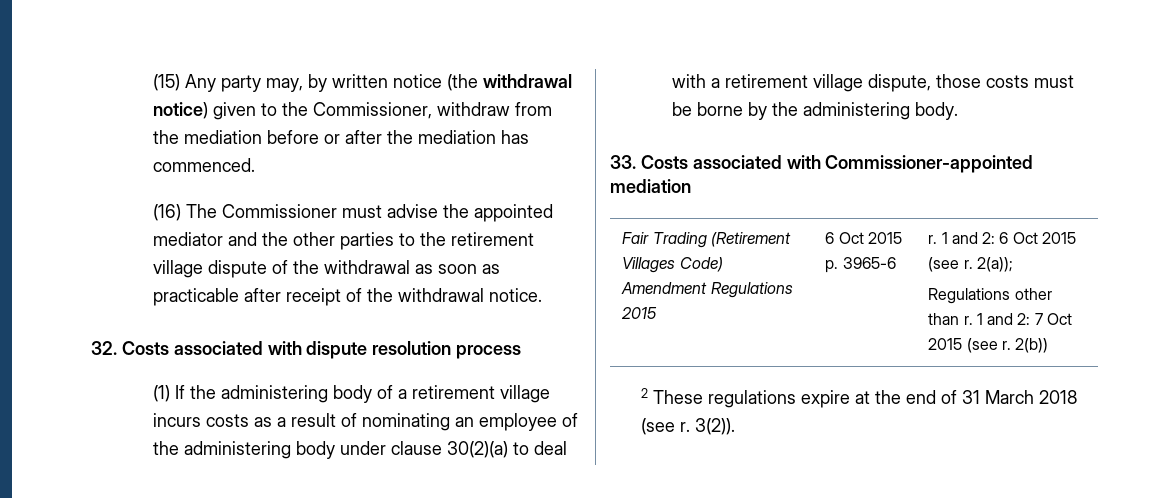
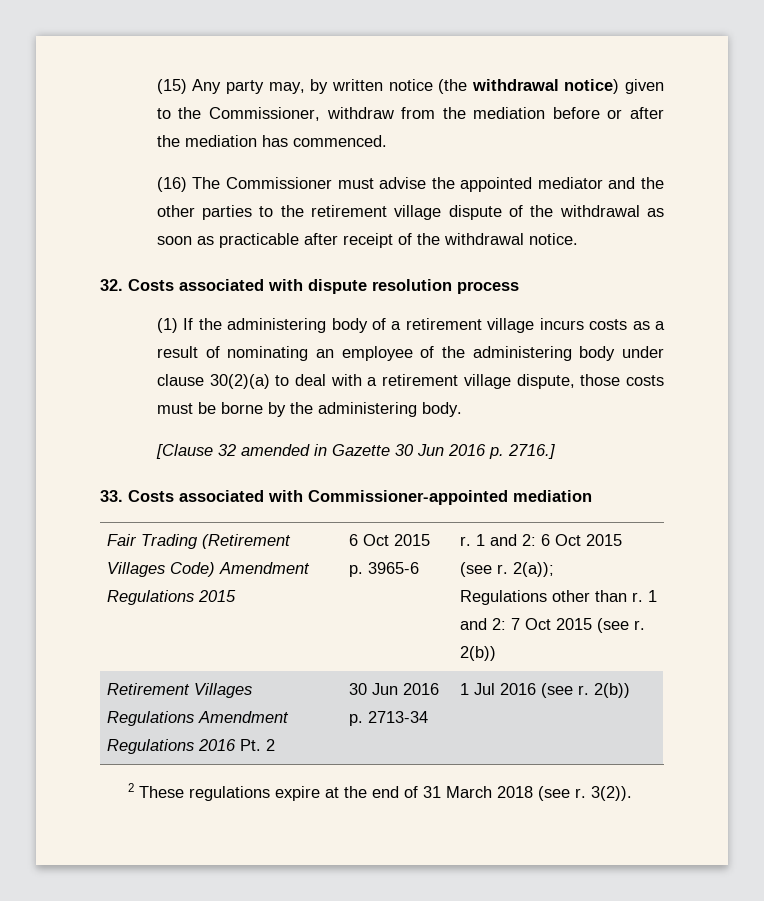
+ [Clause 32 amended in Gazette 30 Jun 2016 p. 2716.]
+ Retirement Villages Regulations Amendment Regulations 2016 Pt. 2 | 30 Jun 2016 p. 2713-34 | 1 Jul 2016 (see r. 2(b))

